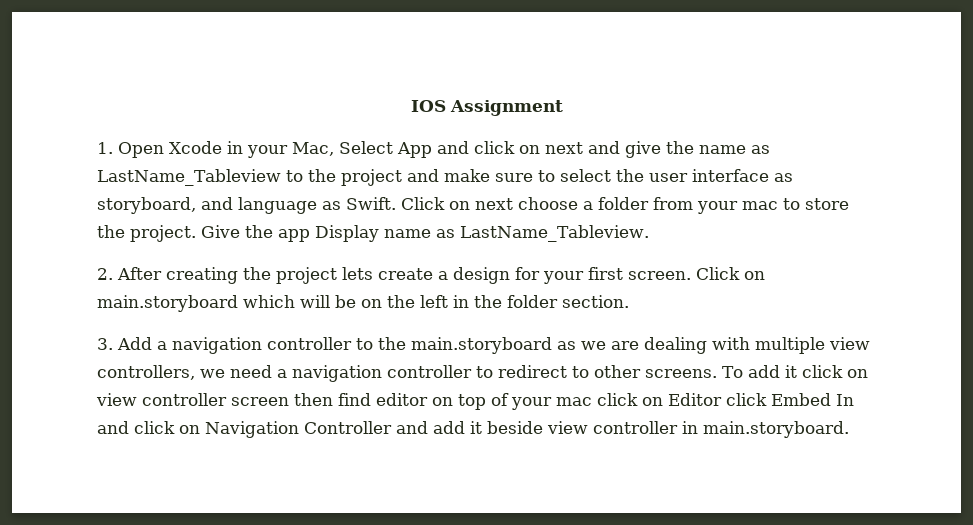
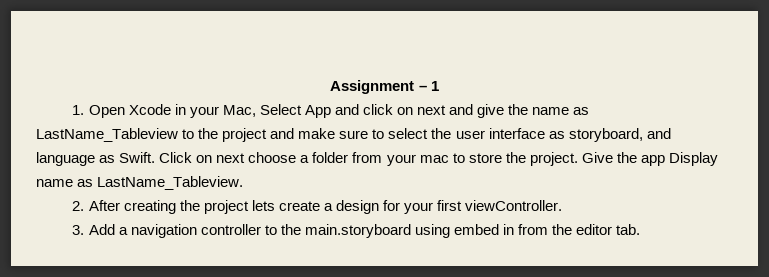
- IOS Assignment
+ Assignment – 1
- 2. After creating the project lets create a design for your first screen. Click on main.storyboard which will be on the left in the folder section.
+ 2. After creating the project lets create a design for your first viewController.
- 3. Add a navigation controller to the main.storyboard as we are dealing with multiple view controllers, we need a navigation controller to redirect to other screens. To add it click on view controller screen then find editor on top of your mac click on Editor click Embed In and click on Navigation Controller and add it beside view controller in main.storyboard.
+ 3. Add a navigation controller to the main.storyboard using embed in from the editor tab.

